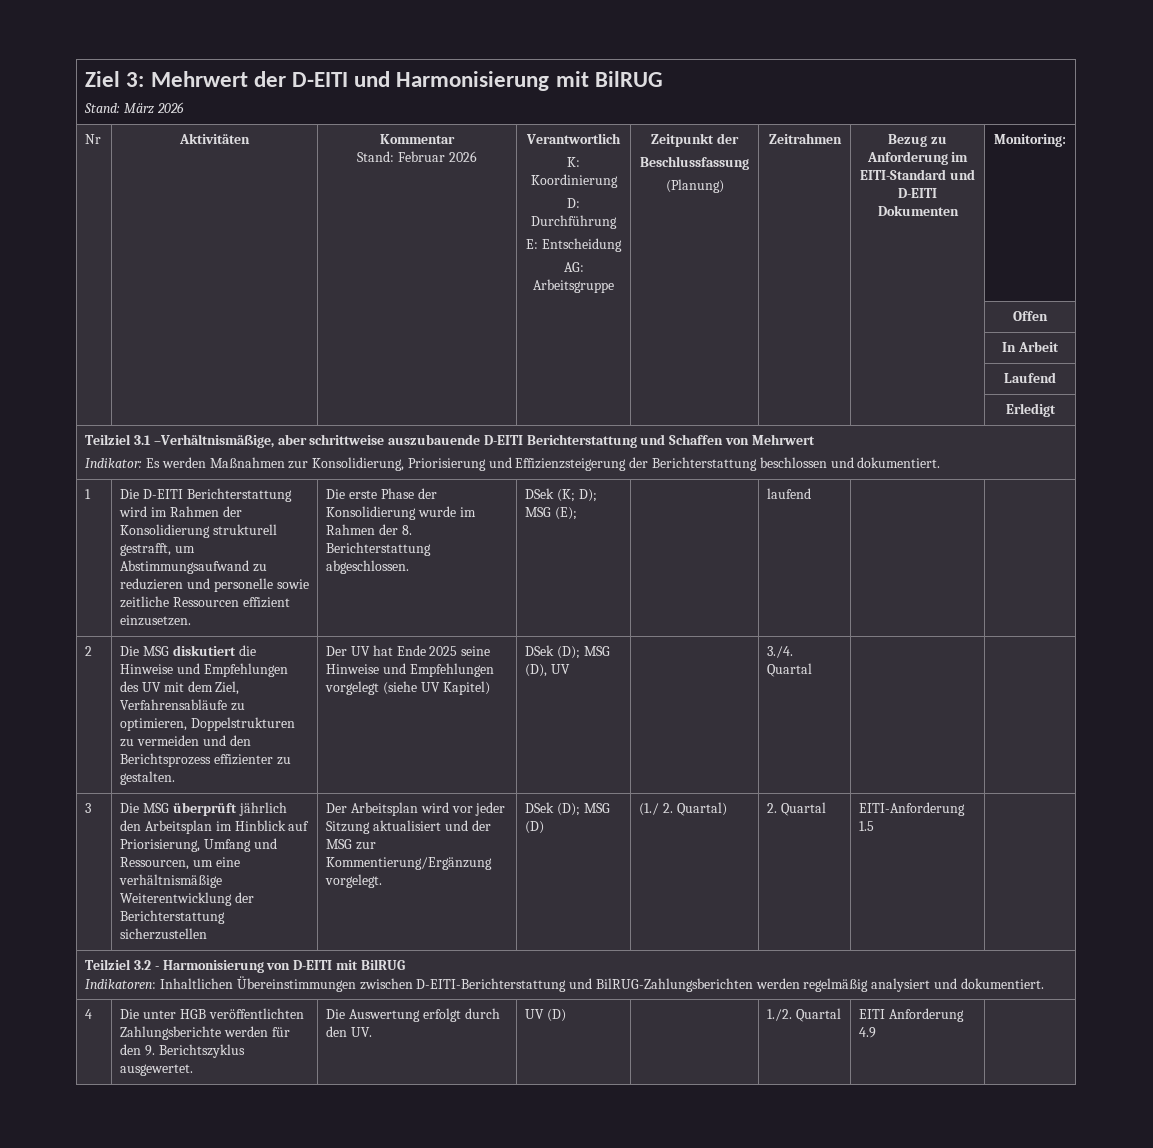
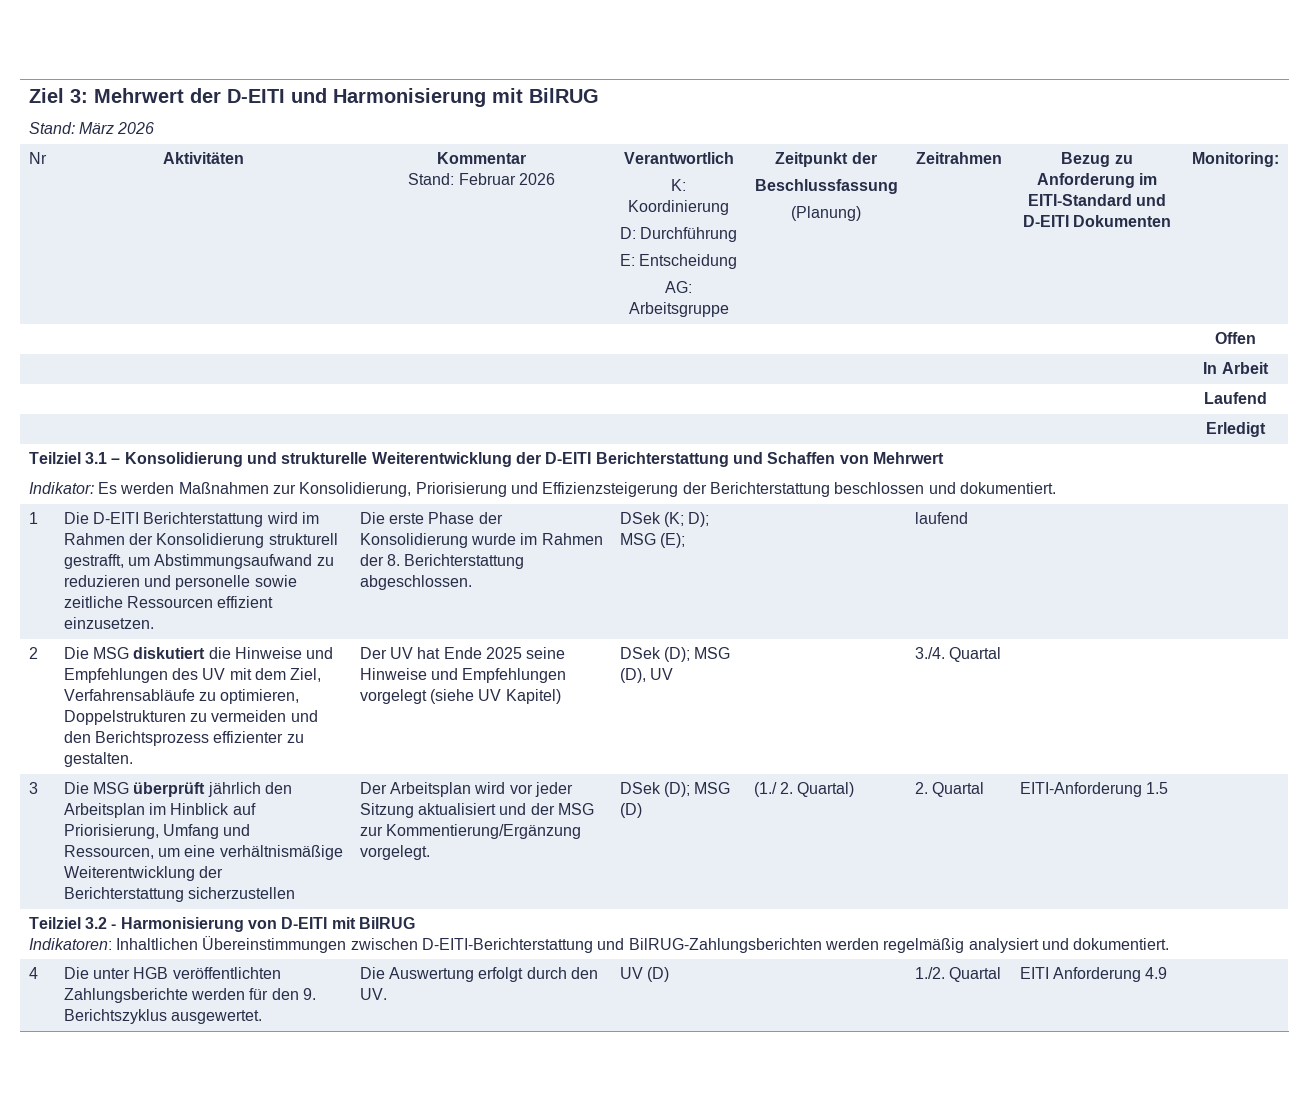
- Teilziel 3.1 –Verhältnismäßige, aber schrittweise auszubauende D-EITI Berichterstattung und Schaffen von Mehrwert
+ Teilziel 3.1 – Konsolidierung und strukturelle Weiterentwicklung der D-EITI Berichterstattung und Schaffen von Mehrwert

